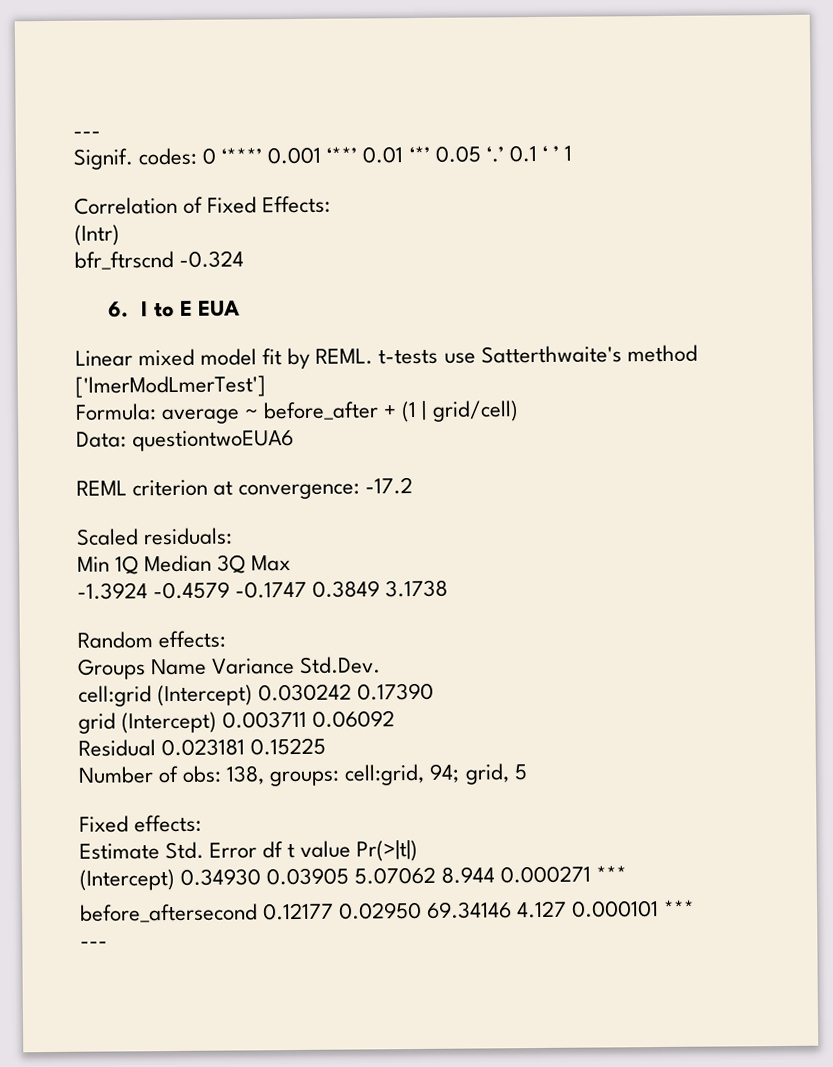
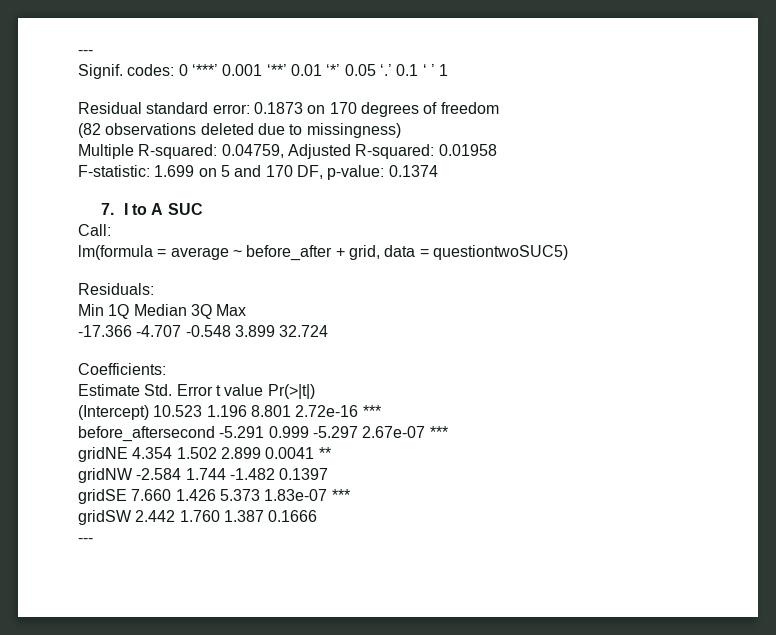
- Correlation of Fixed Effects:
- (Intr)
- bfr_ftrscnd -0.324
- 6. I to E EUA
- Linear mixed model fit by REML. t-tests use Satterthwaite's method ['lmerModLmerTest']
- Formula: average ~ before_after + (1 | grid/cell)
- Data: questiontwoEUA6
- REML criterion at convergence: -17.2
- Scaled residuals:
+ Residual standard error: 0.1873 on 170 degrees of freedom
+ (82 observations deleted due to missingness)
+ Multiple R-squared: 0.04759, Adjusted R-squared: 0.01958
+ F-statistic: 1.699 on 5 and 170 DF, p-value: 0.1374
+ 7. I to A SUC
+ Call:
+ lm(formula = average ~ before_after + grid, data = questiontwoSUC5)
+ Residuals:
- -1.3924 -0.4579 -0.1747 0.3849 3.1738
- Random effects:
- Groups Name Variance Std.Dev.
- cell:grid (Intercept) 0.030242 0.17390
- grid (Intercept) 0.003711 0.06092
- Residual 0.023181 0.15225
- Number of obs: 138, groups: cell:grid, 94; grid, 5
- Fixed effects:
+ -17.366 -4.707 -0.548 3.899 32.724
+ Coefficients:
- Estimate Std. Error df t value Pr(>|t|)
+ Estimate Std. Error t value Pr(>|t|)
- (Intercept) 0.34930 0.03905 5.07062 8.944 0.000271 ***
- before_aftersecond 0.12177 0.02950 69.34146 4.127 0.000101 ***
+ (Intercept) 10.523 1.196 8.801 2.72e-16 ***
+ before_aftersecond -5.291 0.999 -5.297 2.67e-07 ***
+ gridNE 4.354 1.502 2.899 0.0041 **
+ gridNW -2.584 1.744 -1.482 0.1397
+ gridSE 7.660 1.426 5.373 1.83e-07 ***
+ gridSW 2.442 1.760 1.387 0.1666

